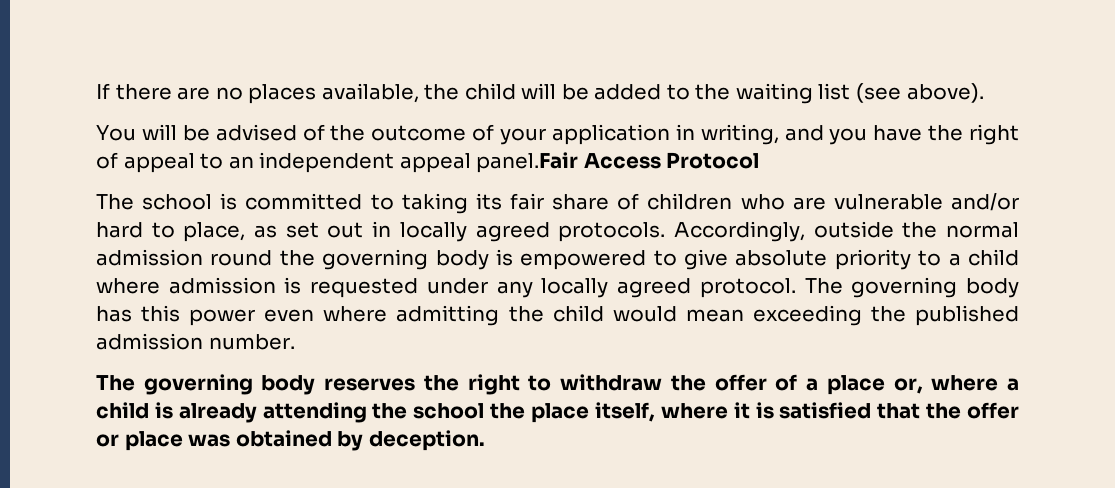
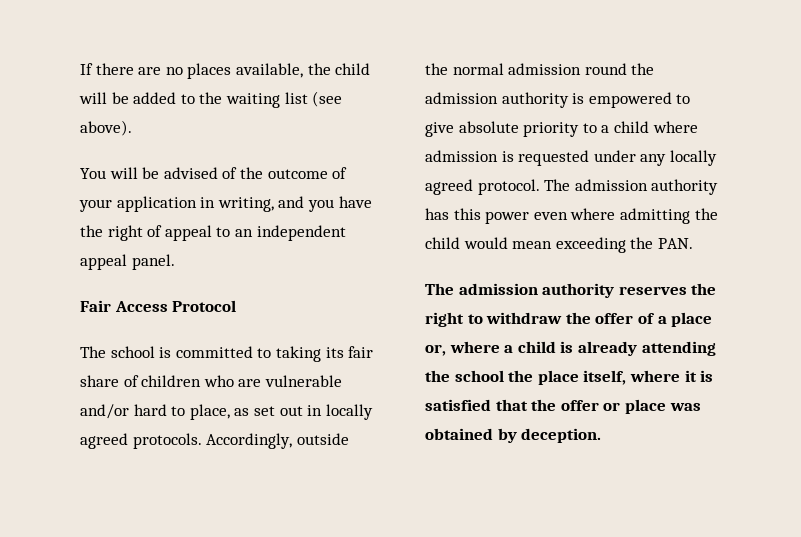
- You will be advised of the outcome of your application in writing, and you have the right of appeal to an independent appeal panel.Fair Access Protocol
+ You will be advised of the outcome of your application in writing, and you have the right of appeal to an independent appeal panel.
+ Fair Access Protocol
- Accordingly, outside the normal admission round the governing body is empowered to give absolute priority to a child where admission is requested under any locally agreed protocol.
+ Accordingly, outside the normal admission round the admission authority is empowered to give absolute priority to a child where admission is requested under any locally agreed protocol.
- The governing body has this power even where admitting the child would mean exceeding the published admission number.
- The governing body reserves the right to withdraw the offer of a place or, where a child is already attending the school the place itself, where it is satisfied that the offer or place was obtained by deception.
+ The admission authority has this power even where admitting the child would mean exceeding the PAN.
+ The admission authority reserves the right to withdraw the offer of a place or, where a child is already attending the school the place itself, where it is satisfied that the offer or place was obtained by deception.

